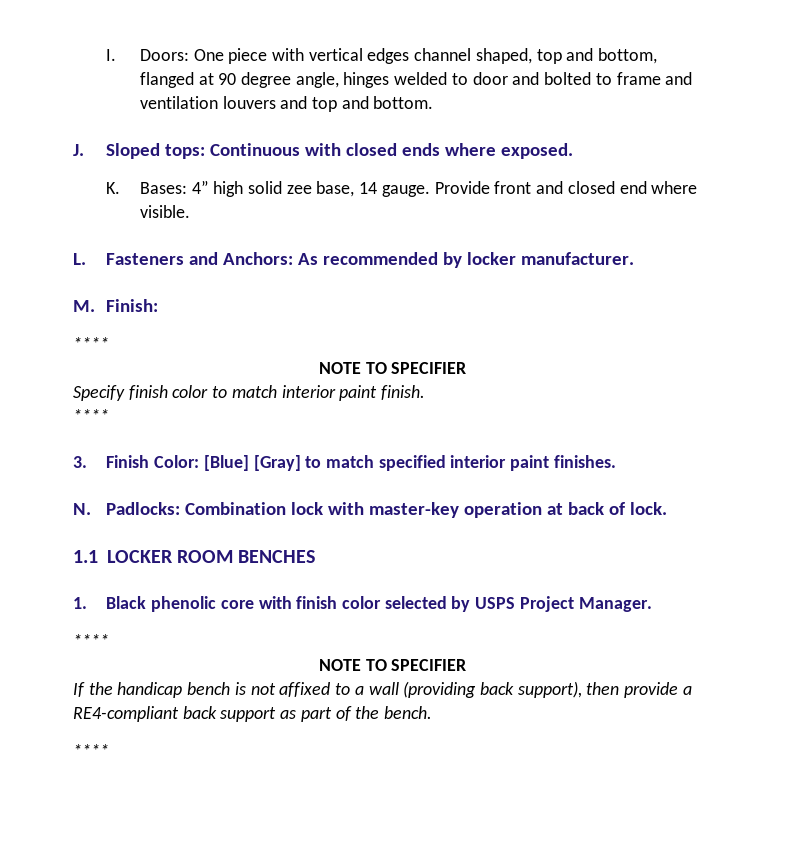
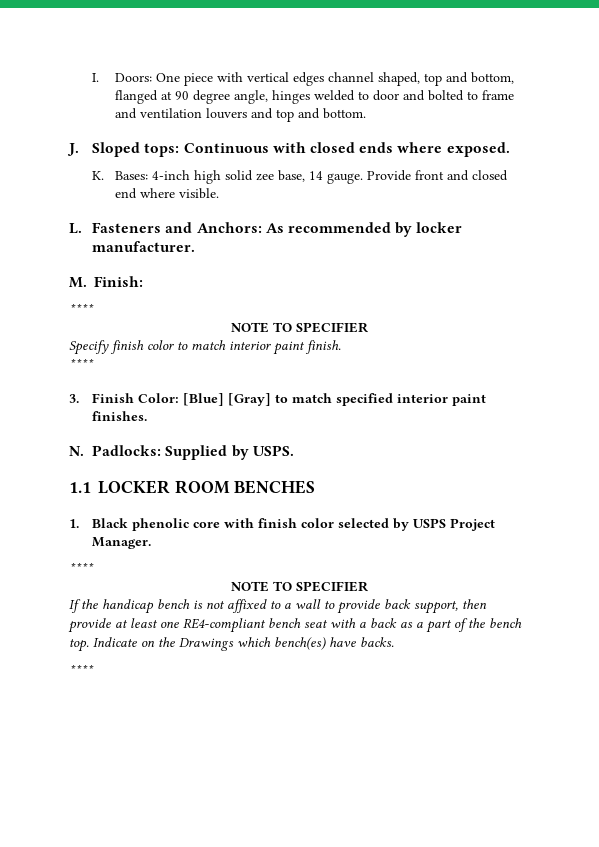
- K. Bases: 4” high solid zee base, 14 gauge.
+ K. Bases: 4-inch high solid zee base, 14 gauge.
- N. Padlocks: Combination lock with master-key operation at back of lock.
+ N. Padlocks: Supplied by USPS.
- If the handicap bench is not affixed to a wall (providing back support), then provide a RE4-compliant back support as part of the bench.
+ If the handicap bench is not affixed to a wall to provide back support, then provide at least one RE4-compliant bench seat with a back as a part of the bench top. Indicate on the Drawings which bench(es) have backs.

